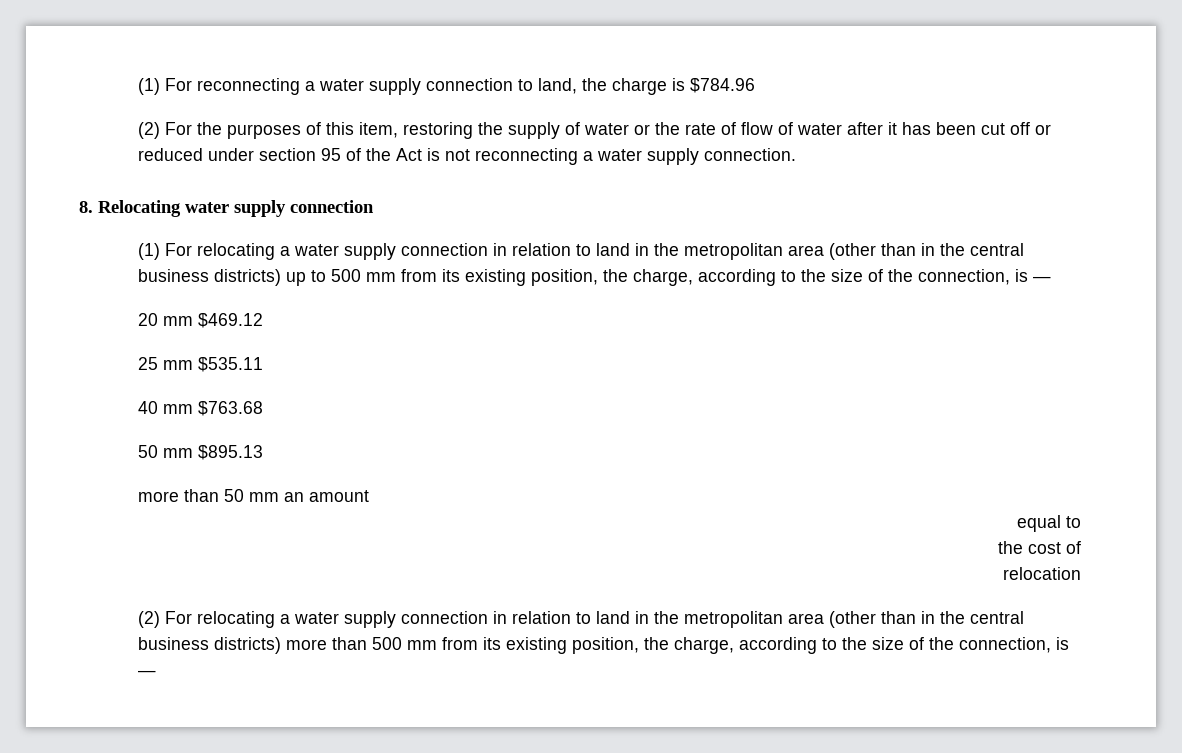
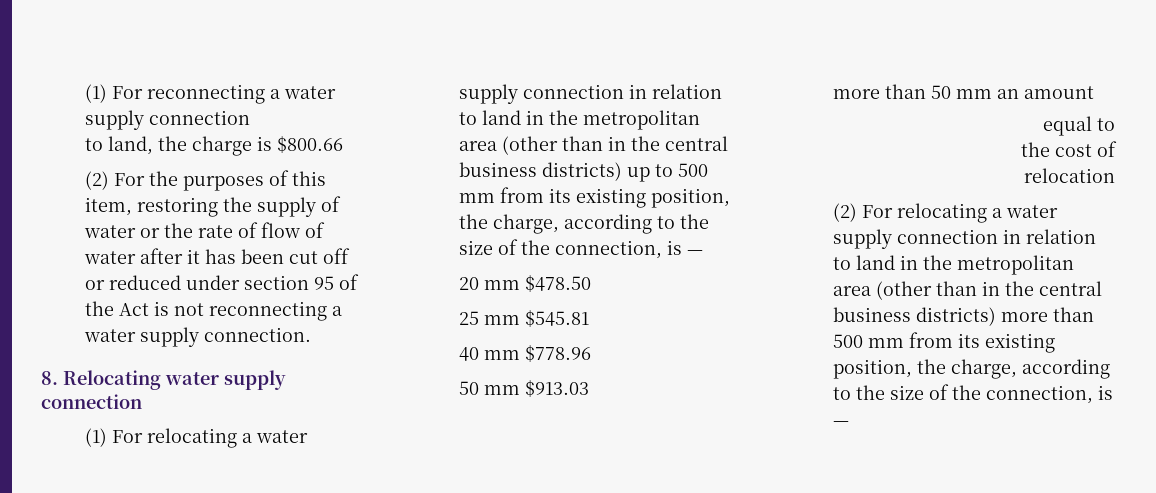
- (1) For reconnecting a water supply connection to land, the charge is $784.96
+ (1) For reconnecting a water supply connection
+ to land, the charge is $800.66
- 20 mm $469.12
+ 20 mm $478.50
- 25 mm $535.11
+ 25 mm $545.81
- 40 mm $763.68
- 50 mm $895.13
+ 40 mm $778.96
+ 50 mm $913.03

